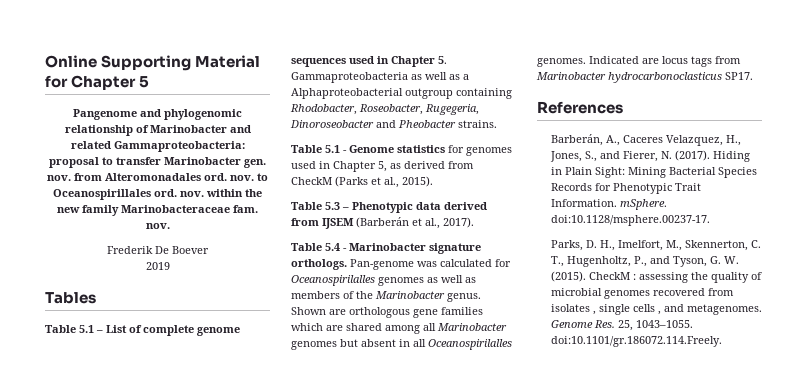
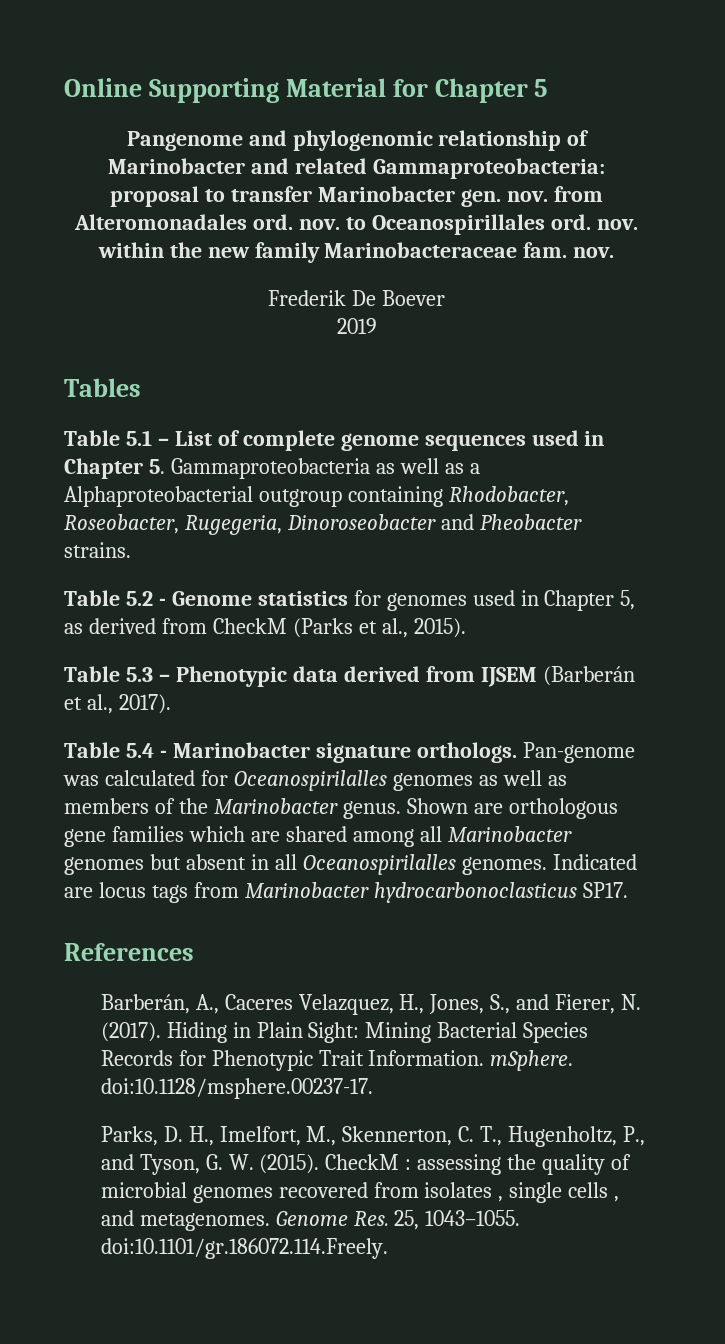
- Table 5.1 - Genome statistics for genomes used in Chapter 5, as derived from CheckM (Parks et al., 2015).
+ Table 5.2 - Genome statistics for genomes used in Chapter 5, as derived from CheckM (Parks et al., 2015).

